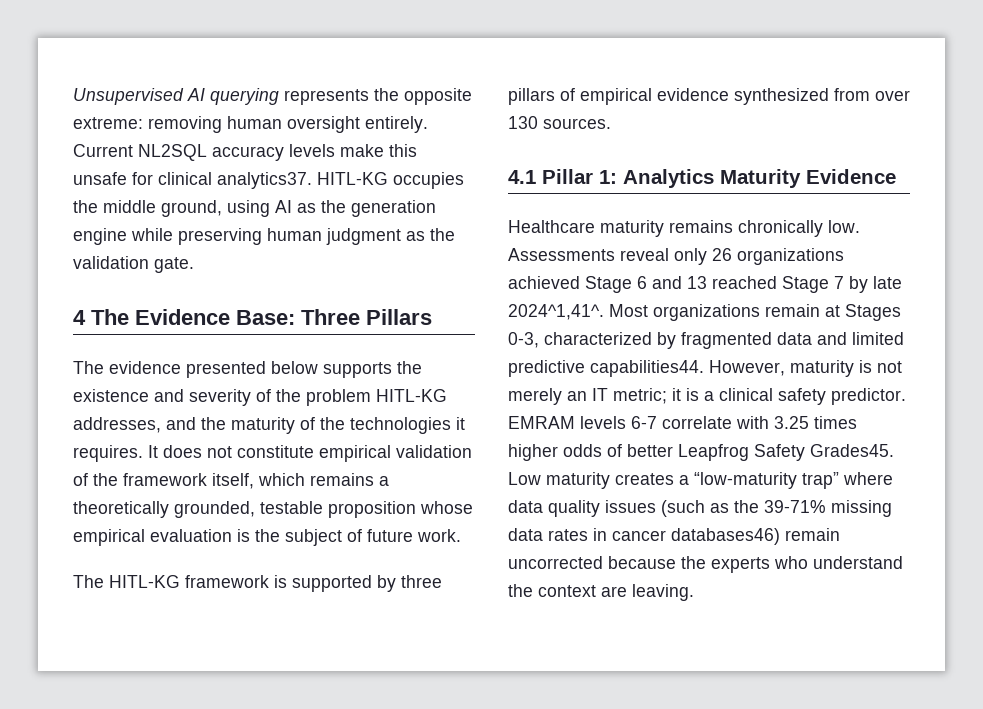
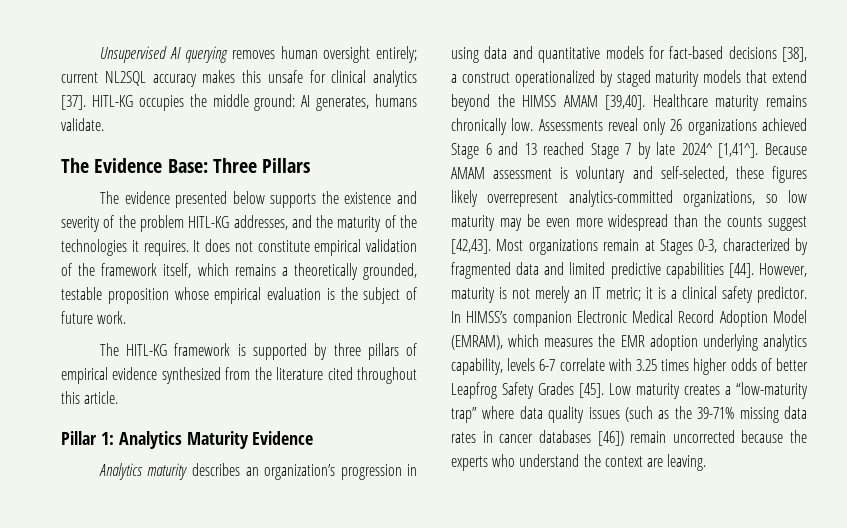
- Unsupervised AI querying represents the opposite extreme: removing human oversight entirely. Current NL2SQL accuracy levels make this unsafe for clinical analytics37.
+ Unsupervised AI querying removes human oversight entirely; current NL2SQL accuracy makes this unsafe for clinical analytics [37].
- HITL-KG occupies the middle ground, using AI as the generation engine while preserving human judgment as the validation gate.
- 4 The Evidence Base: Three Pillars
+ HITL-KG occupies the middle ground: AI generates, humans validate.
+ The Evidence Base: Three Pillars
- The HITL-KG framework is supported by three pillars of empirical evidence synthesized from over 130 sources.
- 4.1 Pillar 1: Analytics Maturity Evidence
+ The HITL-KG framework is supported by three pillars of empirical evidence synthesized from the literature cited throughout this article.
+ Pillar 1: Analytics Maturity Evidence
+ Analytics maturity describes an organization’s progression in using data and quantitative models for fact-based decisions [38], a construct operationalized by staged maturity models that extend beyond the HIMSS AMAM [39,40].
- Assessments reveal only 26 organizations achieved Stage 6 and 13 reached Stage 7 by late 2024^1,41^.
+ Assessments reveal only 26 organizations achieved Stage 6 and 13 reached Stage 7 by late 2024^ [1,41^]. Because AMAM assessment is voluntary and self-selected, these figures likely overrepresent analytics-committed organizations, so low maturity may be even more widespread than the counts suggest [42,43].
- Most organizations remain at Stages 0-3, characterized by fragmented data and limited predictive capabilities44.
+ Most organizations remain at Stages 0-3, characterized by fragmented data and limited predictive capabilities [44].
- EMRAM levels 6-7 correlate with 3.25 times higher odds of better Leapfrog Safety Grades45.
+ In HIMSS’s companion Electronic Medical Record Adoption Model (EMRAM), which measures the EMR adoption underlying analytics capability, levels 6-7 correlate with 3.25 times higher odds of better Leapfrog Safety Grades [45].
- Low maturity creates a “low-maturity trap” where data quality issues (such as the 39-71% missing data rates in cancer databases46) remain uncorrected because the experts who understand the context are leaving.
+ Low maturity creates a “low-maturity trap” where data quality issues (such as the 39-71% missing data rates in cancer databases [46]) remain uncorrected because the experts who understand the context are leaving.

